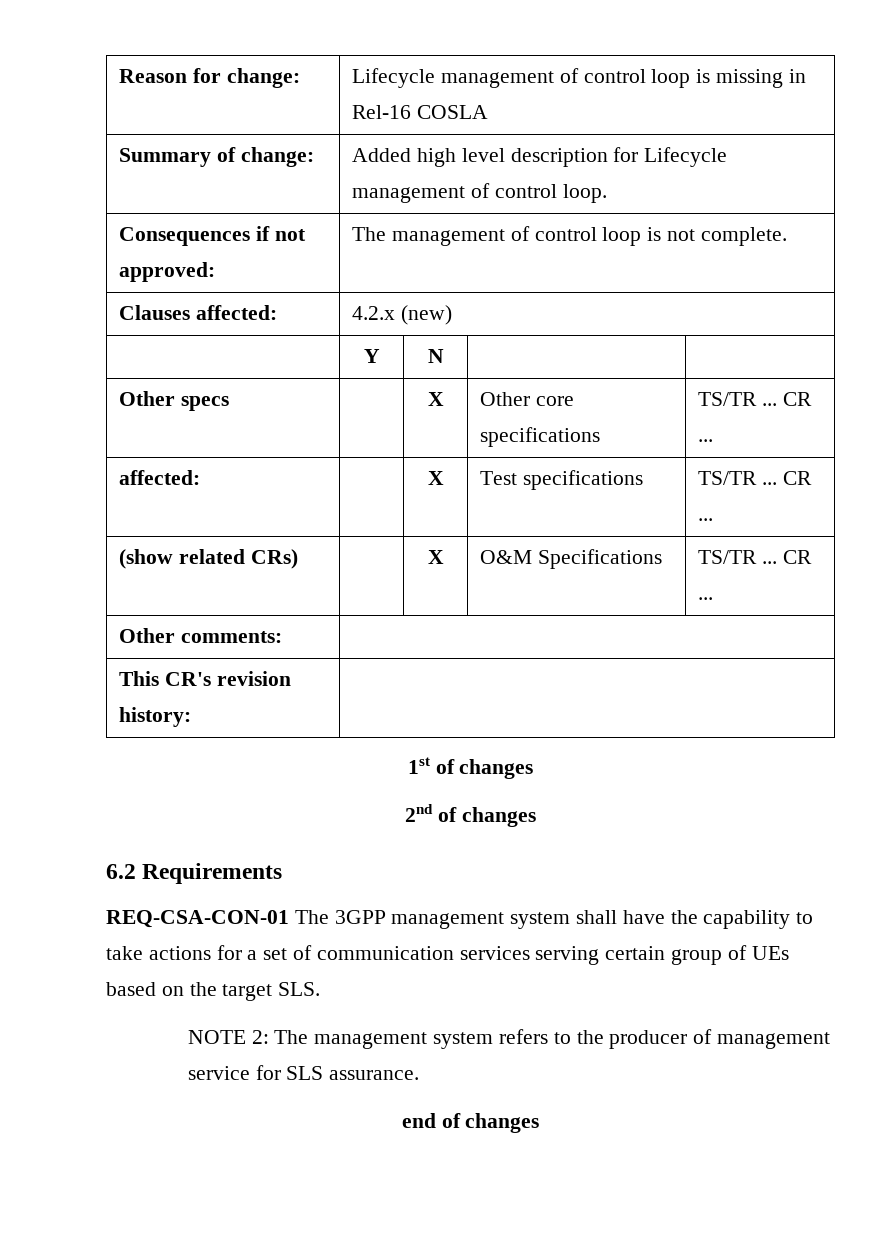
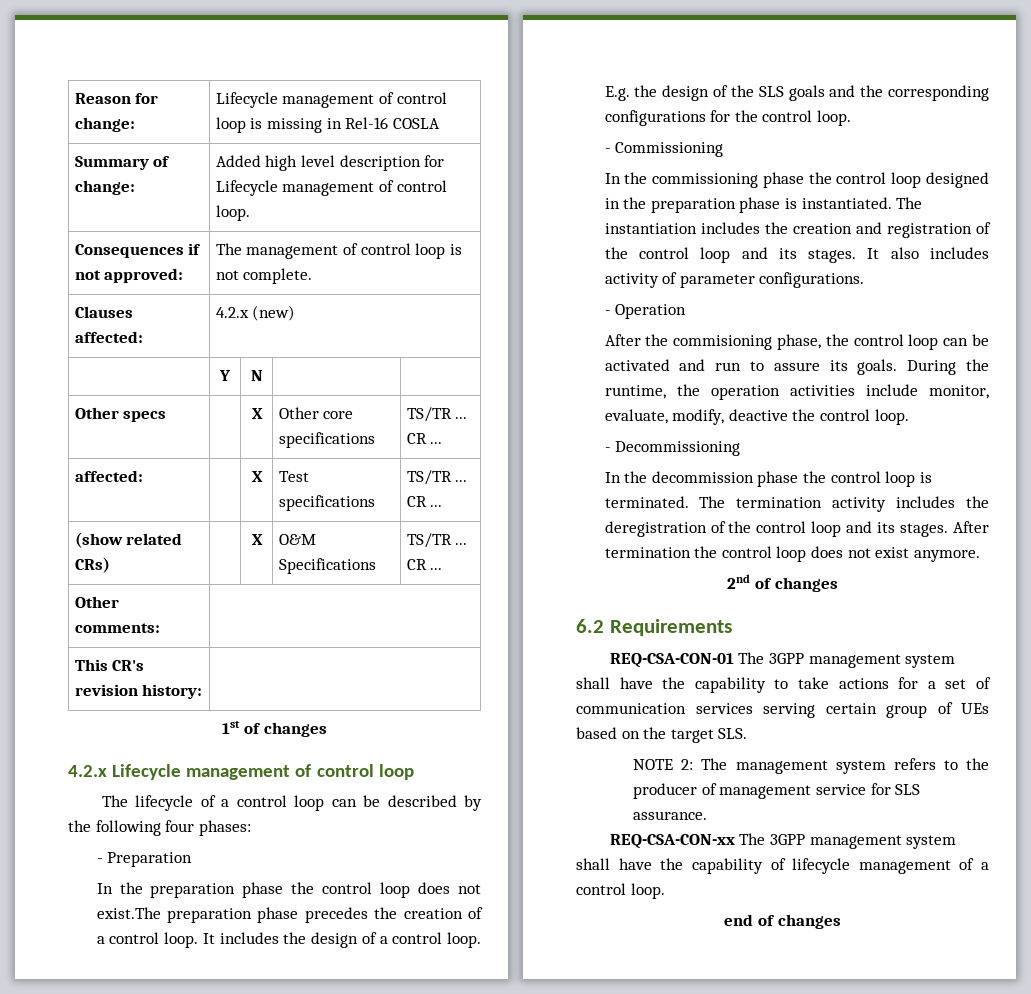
+ 4.2.x Lifecycle management of control loop
+ The lifecycle of a control loop can be described by the following four phases:
+ - Preparation
+ In the preparation phase the control loop does not exist.The preparation phase precedes the creation of a control loop. It includes the design of a control loop. E.g. the design of the SLS goals and the corresponding configurations for the control loop.
+ - Commissioning
+ In the commissioning phase the control loop designed in the preparation phase is instantiated. The instantiation includes the creation and registration of the control loop and its stages. It also includes activity of parameter configurations.
+ - Operation
+ After the commisioning phase, the control loop can be activated and run to assure its goals. During the runtime, the operation activities include monitor, evaluate, modify, deactive the control loop.
+ - Decommissioning
+ In the decommission phase the control loop is terminated. The termination activity includes the deregistration of the control loop and its stages. After termination the control loop does not exist anymore.
+ REQ-CSA-CON-xx The 3GPP management system shall have the capability of lifecycle management of a control loop.

